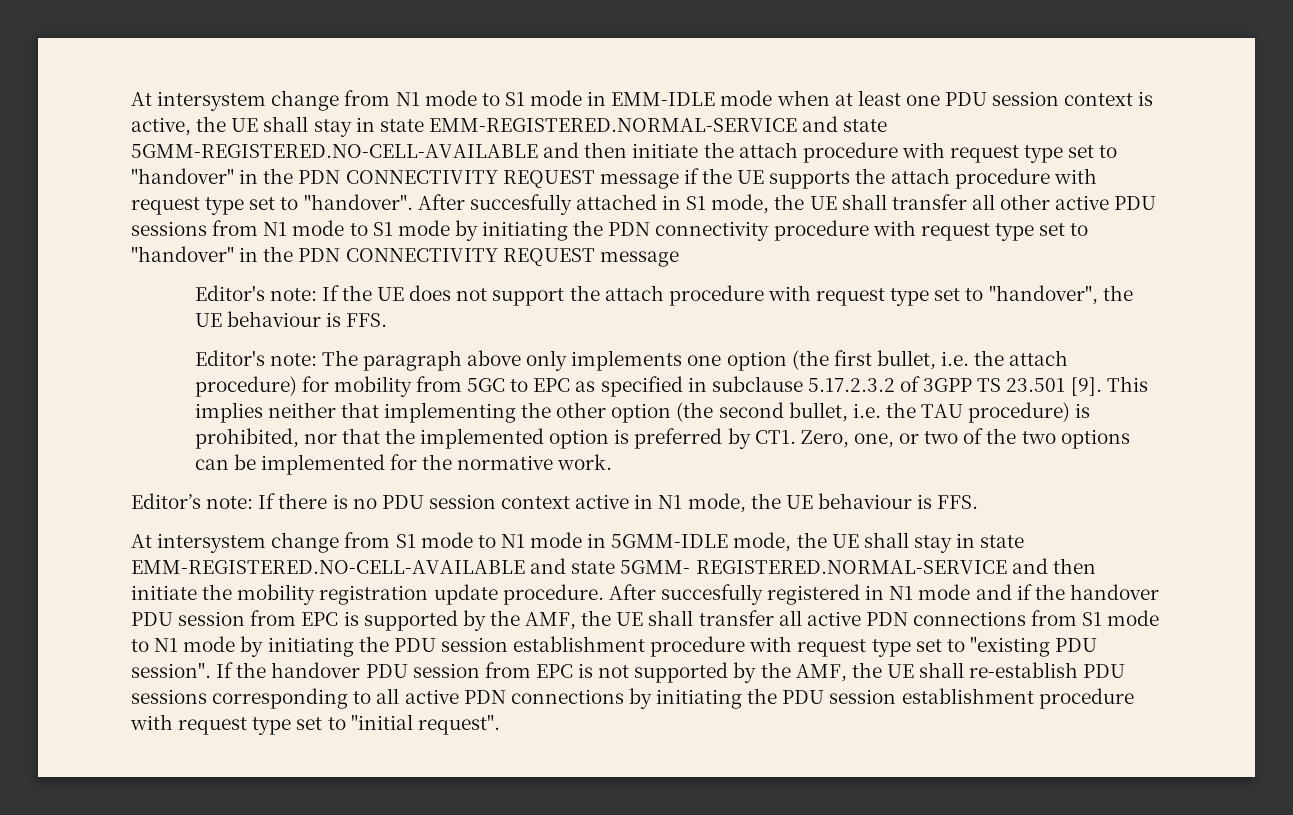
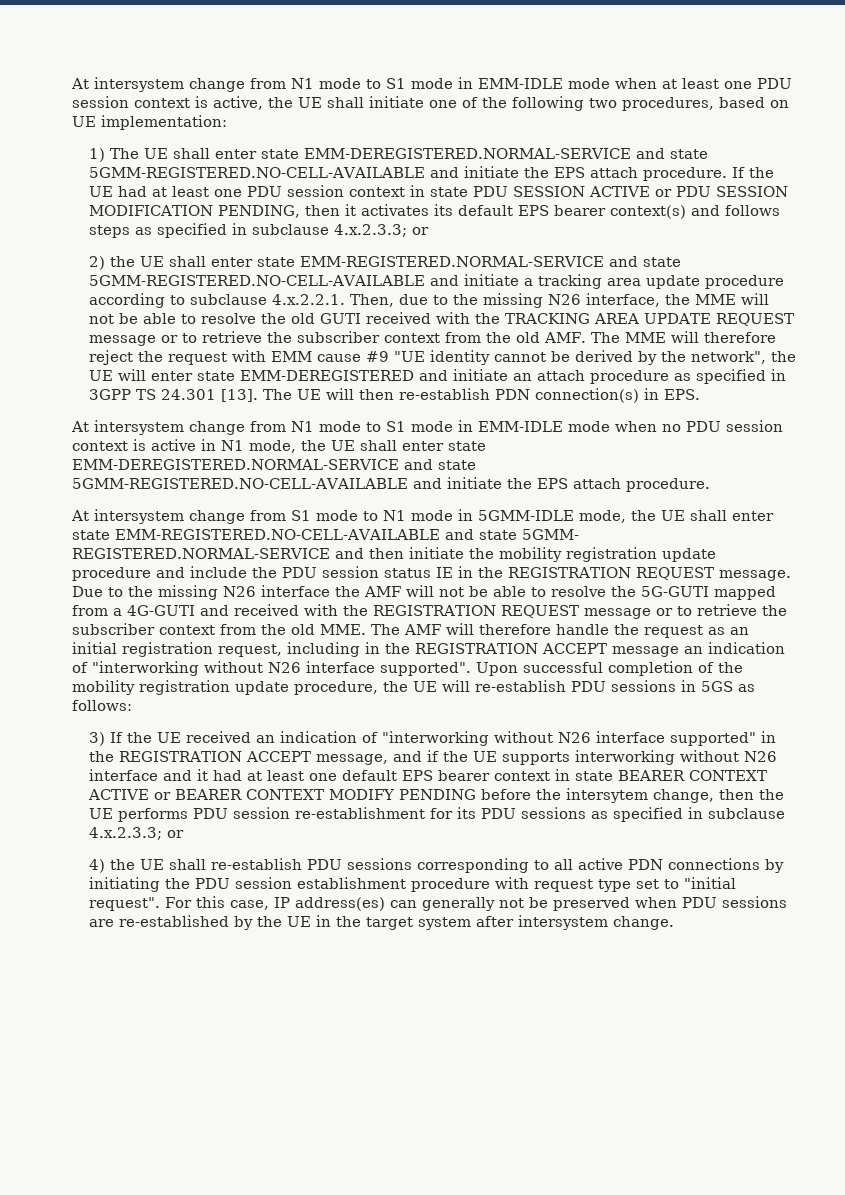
- At intersystem change from N1 mode to S1 mode in EMM-IDLE mode when at least one PDU session context is active, the UE shall stay in state EMM-REGISTERED.NORMAL-SERVICE and state 5GMM-REGISTERED.NO-CELL-AVAILABLE and then initiate the attach procedure with request type set to "handover" in the PDN CONNECTIVITY REQUEST message if the UE supports the attach procedure with request type set to "handover". After succesfully attached in S1 mode, the UE shall transfer all other active PDU sessions from N1 mode to S1 mode by initiating the PDN connectivity procedure with request type set to "handover" in the PDN CONNECTIVITY REQUEST message
- Editor's note: If the UE does not support the attach procedure with request type set to "handover", the UE behaviour is FFS.
- Editor's note: The paragraph above only implements one option (the first bullet, i.e. the attach procedure) for mobility from 5GC to EPC as specified in subclause 5.17.2.3.2 of 3GPP TS 23.501 [9]. This implies neither that implementing the other option (the second bullet, i.e. the TAU procedure) is prohibited, nor that the implemented option is preferred by CT1. Zero, one, or two of the two options can be implemented for the normative work.
- Editor’s note: If there is no PDU session context active in N1 mode, the UE behaviour is FFS.
+ At intersystem change from N1 mode to S1 mode in EMM-IDLE mode when at least one PDU session context is active, the UE shall initiate one of the following two procedures, based on UE implementation:
+ 1) The UE shall enter state EMM-DEREGISTERED.NORMAL-SERVICE and state 5GMM-REGISTERED.NO-CELL-AVAILABLE and initiate the EPS attach procedure. If the UE had at least one PDU session context in state PDU SESSION ACTIVE or PDU SESSION MODIFICATION PENDING, then it activates its default EPS bearer context(s) and follows steps as specified in subclause 4.x.2.3.3; or
+ 2) the UE shall enter state EMM-REGISTERED.NORMAL-SERVICE and state 5GMM-REGISTERED.NO-CELL-AVAILABLE and initiate a tracking area update procedure according to subclause 4.x.2.2.1. Then, due to the missing N26 interface, the MME will not be able to resolve the old GUTI received with the TRACKING AREA UPDATE REQUEST message or to retrieve the subscriber context from the old AMF. The MME will therefore reject the request with EMM cause #9 "UE identity cannot be derived by the network", the UE will enter state EMM-DEREGISTERED and initiate an attach procedure as specified in 3GPP TS 24.301 [13]. The UE will then re-establish PDN connection(s) in EPS.
+ At intersystem change from N1 mode to S1 mode in EMM-IDLE mode when no PDU session context is active in N1 mode, the UE shall enter state EMM-DEREGISTERED.NORMAL-SERVICE and state 5GMM-REGISTERED.NO-CELL-AVAILABLE and initiate the EPS attach procedure.
- At intersystem change from S1 mode to N1 mode in 5GMM-IDLE mode, the UE shall stay in state EMM-REGISTERED.NO-CELL-AVAILABLE and state 5GMM- REGISTERED.NORMAL-SERVICE and then initiate the mobility registration update procedure. After succesfully registered in N1 mode and if the handover PDU session from EPC is supported by the AMF, the UE shall transfer all active PDN connections from S1 mode to N1 mode by initiating the PDU session establishment procedure with request type set to "existing PDU session". If the handover PDU session from EPC is not supported by the AMF, the UE shall re-establish PDU sessions corresponding to all active PDN connections by initiating the PDU session establishment procedure with request type set to "initial request".
+ At intersystem change from S1 mode to N1 mode in 5GMM-IDLE mode, the UE shall enter state EMM-REGISTERED.NO-CELL-AVAILABLE and state 5GMM- REGISTERED.NORMAL-SERVICE and then initiate the mobility registration update procedure and include the PDU session status IE in the REGISTRATION REQUEST message. Due to the missing N26 interface the AMF will not be able to resolve the 5G-GUTI mapped from a 4G-GUTI and received with the REGISTRATION REQUEST message or to retrieve the subscriber context from the old MME. The AMF will therefore handle the request as an initial registration request, including in the REGISTRATION ACCEPT message an indication of "interworking without N26 interface supported". Upon successful completion of the mobility registration update procedure, the UE will re-establish PDU sessions in 5GS as follows:
+ 3) If the UE received an indication of "interworking without N26 interface supported" in the REGISTRATION ACCEPT message, and if the UE supports interworking without N26 interface and it had at least one default EPS bearer context in state BEARER CONTEXT ACTIVE or BEARER CONTEXT MODIFY PENDING before the intersytem change, then the UE performs PDU session re-establishment for its PDU sessions as specified in subclause 4.x.2.3.3; or
+ 4) the UE shall re-establish PDU sessions corresponding to all active PDN connections by initiating the PDU session establishment procedure with request type set to "initial request".
+ For this case, IP address(es) can generally not be preserved when PDU sessions are re-established by the UE in the target system after intersystem change.

